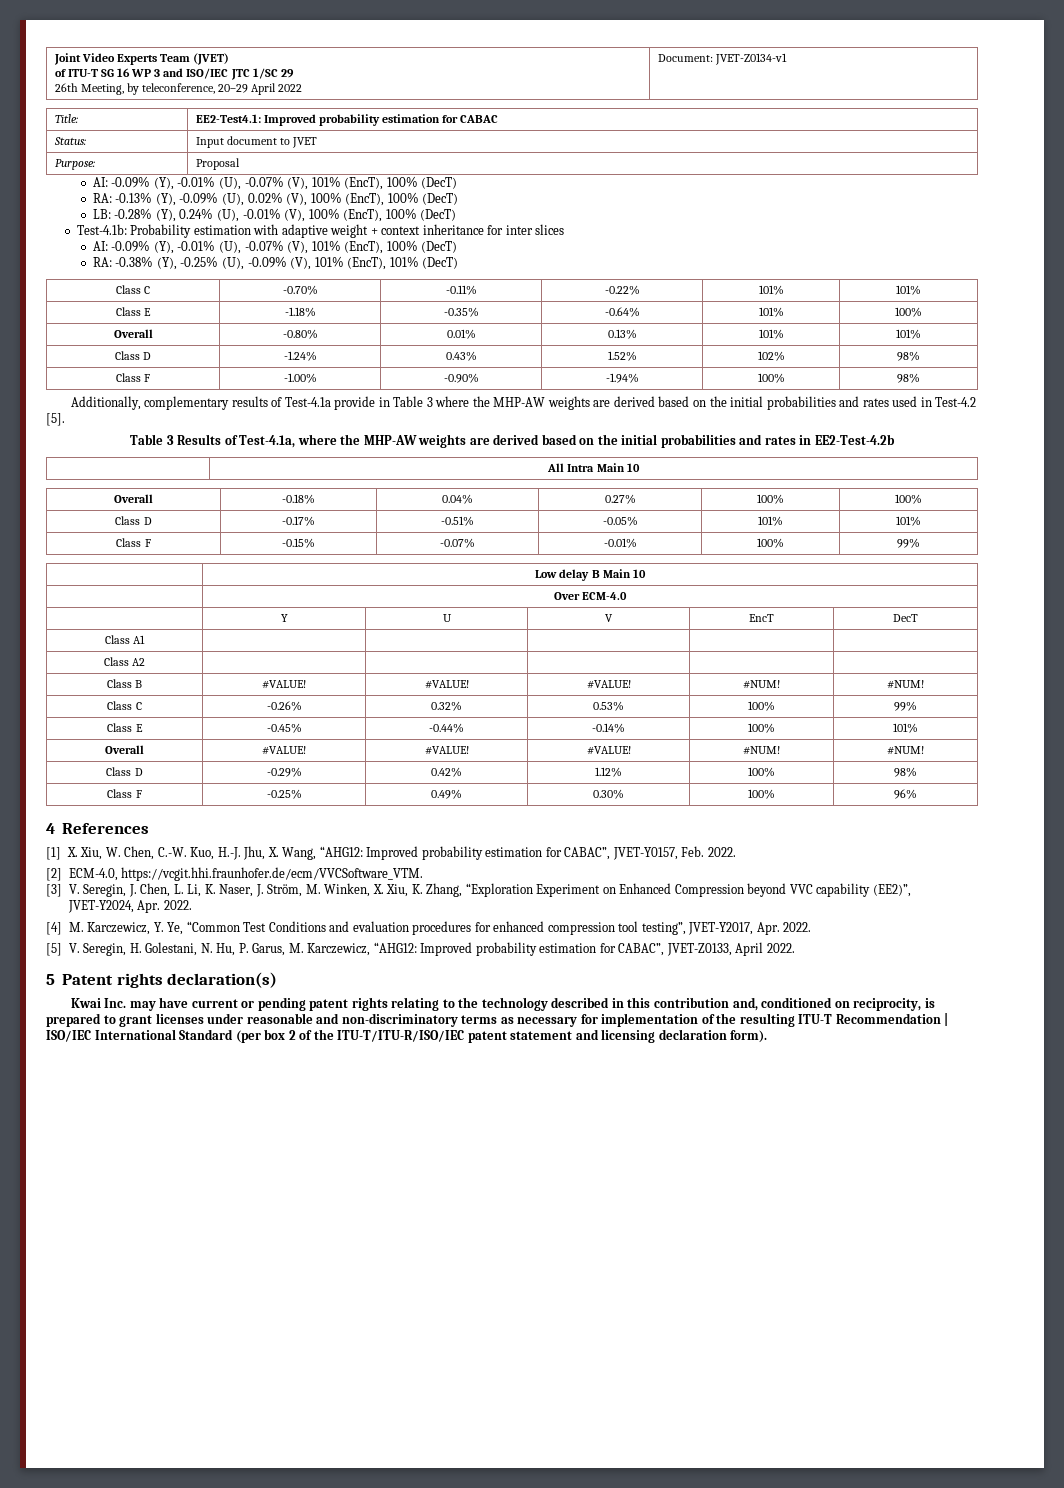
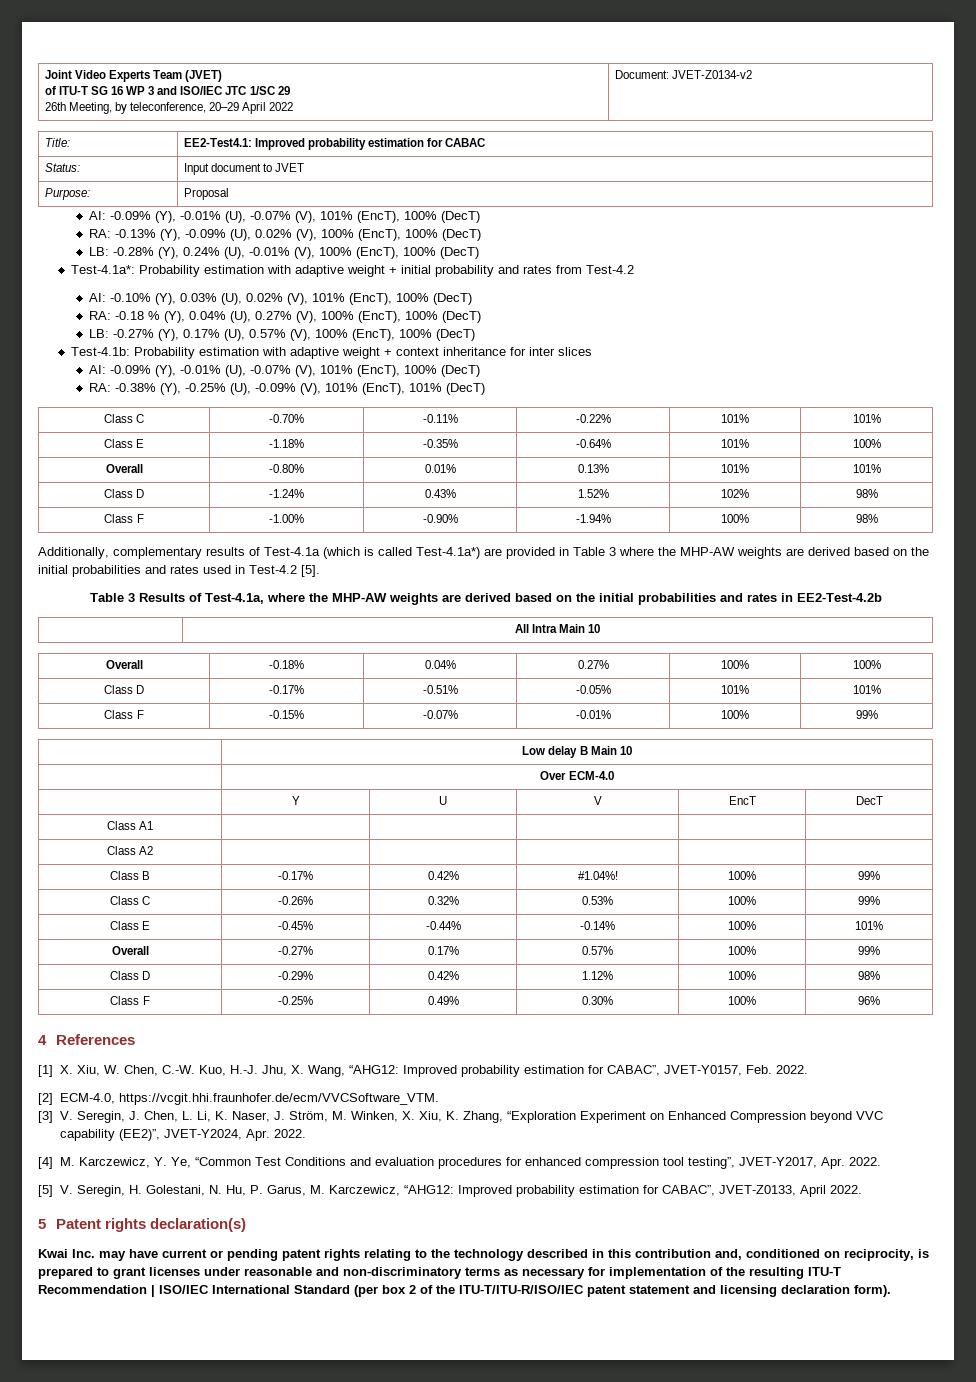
  Joint Video Experts Team (JVET)
  of ITU-T SG 16 WP 3 and ISO/IEC JTC 1/SC 29
- 26th Meeting, by teleconference, 20–29 April 2022 | Document: JVET-Z0134-v1
+ 26th Meeting, by teleconference, 20–29 April 2022 | Document: JVET-Z0134-v2
+ Test-4.1a*: Probability estimation with adaptive weight + initial probability and rates from Test-4.2
+ AI: -0.10% (Y), 0.03% (U), 0.02% (V), 101% (EncT), 100% (DecT)
+ RA: -0.18 % (Y), 0.04% (U), 0.27% (V), 100% (EncT), 100% (DecT)
+ LB: -0.27% (Y), 0.17% (U), 0.57% (V), 100% (EncT), 100% (DecT)
- Additionally, complementary results of Test-4.1a provide in Table 3 where the MHP-AW weights are derived based on the initial probabilities and rates used in Test-4.2 [5].
+ Additionally, complementary results of Test-4.1a (which is called Test-4.1a*) are provided in Table 3 where the MHP-AW weights are derived based on the initial probabilities and rates used in Test-4.2 [5].
- Class B | #VALUE! | #VALUE! | #VALUE! | #NUM! | #NUM!
+ Class B | -0.17% | 0.42% | #1.04%! | 100% | 99%
- Overall | #VALUE! | #VALUE! | #VALUE! | #NUM! | #NUM!
+ Overall | -0.27% | 0.17% | 0.57% | 100% | 99%

